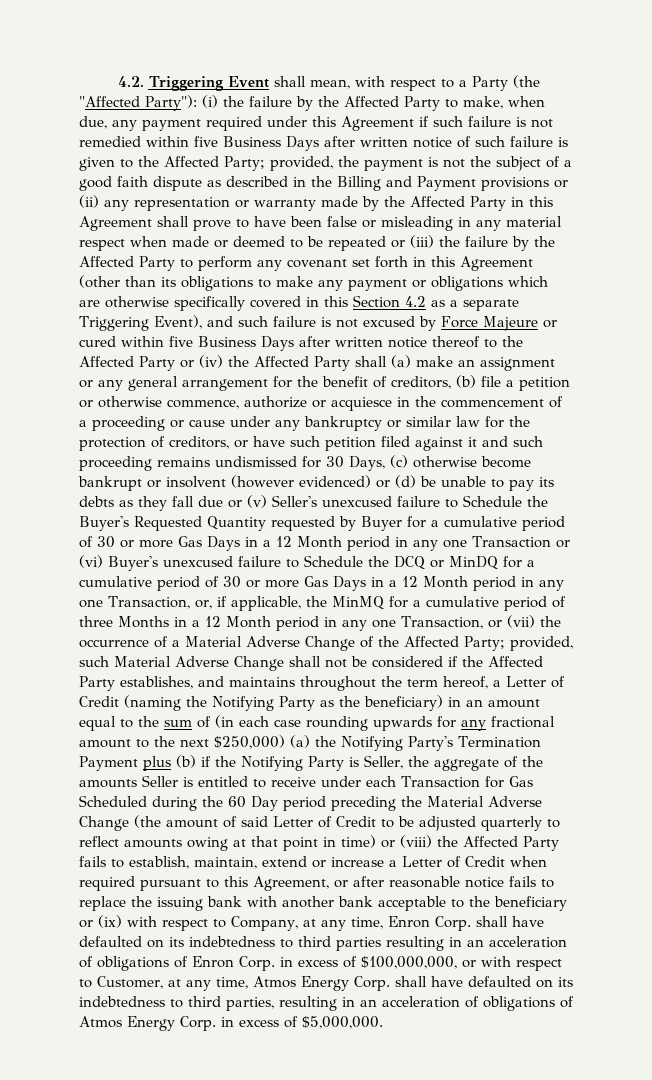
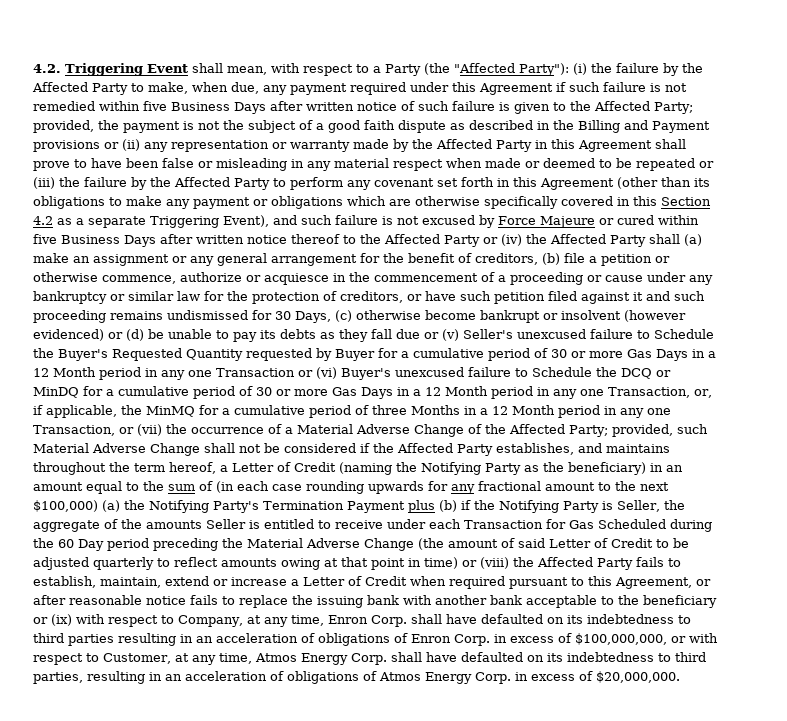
- provided, such Material Adverse Change shall not be considered if the Affected Party establishes, and maintains throughout the term hereof, a Letter of Credit (naming the Notifying Party as the beneficiary) in an amount equal to the sum of (in each case rounding upwards for any fractional amount to the next $250,000) (a) the Notifying Party's Termination Payment plus (b) if the Notifying Party is Seller, the aggregate of the amounts Seller is entitled to receive under each Transaction for Gas Scheduled during the 60 Day period preceding the Material Adverse Change (the amount of said Letter of Credit to be adjusted quarterly to reflect amounts owing at that point in time) or (viii) the Affected Party fails to establish, maintain, extend or increase a Letter of Credit when required pursuant to this Agreement, or after reasonable notice fails to replace the issuing bank with another bank acceptable to the beneficiary or (ix) with respect to Company, at any time, Enron Corp. shall have defaulted on its indebtedness to third parties resulting in an acceleration of obligations of Enron Corp. in excess of $100,000,000, or with respect to Customer, at any time, Atmos Energy Corp. shall have defaulted on its indebtedness to third parties, resulting in an acceleration of obligations of Atmos Energy Corp. in excess of $5,000,000.
+ provided, such Material Adverse Change shall not be considered if the Affected Party establishes, and maintains throughout the term hereof, a Letter of Credit (naming the Notifying Party as the beneficiary) in an amount equal to the sum of (in each case rounding upwards for any fractional amount to the next $100,000) (a) the Notifying Party's Termination Payment plus (b) if the Notifying Party is Seller, the aggregate of the amounts Seller is entitled to receive under each Transaction for Gas Scheduled during the 60 Day period preceding the Material Adverse Change (the amount of said Letter of Credit to be adjusted quarterly to reflect amounts owing at that point in time) or (viii) the Affected Party fails to establish, maintain, extend or increase a Letter of Credit when required pursuant to this Agreement, or after reasonable notice fails to replace the issuing bank with another bank acceptable to the beneficiary or (ix) with respect to Company, at any time, Enron Corp. shall have defaulted on its indebtedness to third parties resulting in an acceleration of obligations of Enron Corp. in excess of $100,000,000, or with respect to Customer, at any time, Atmos Energy Corp. shall have defaulted on its indebtedness to third parties, resulting in an acceleration of obligations of Atmos Energy Corp. in excess of $20,000,000.

